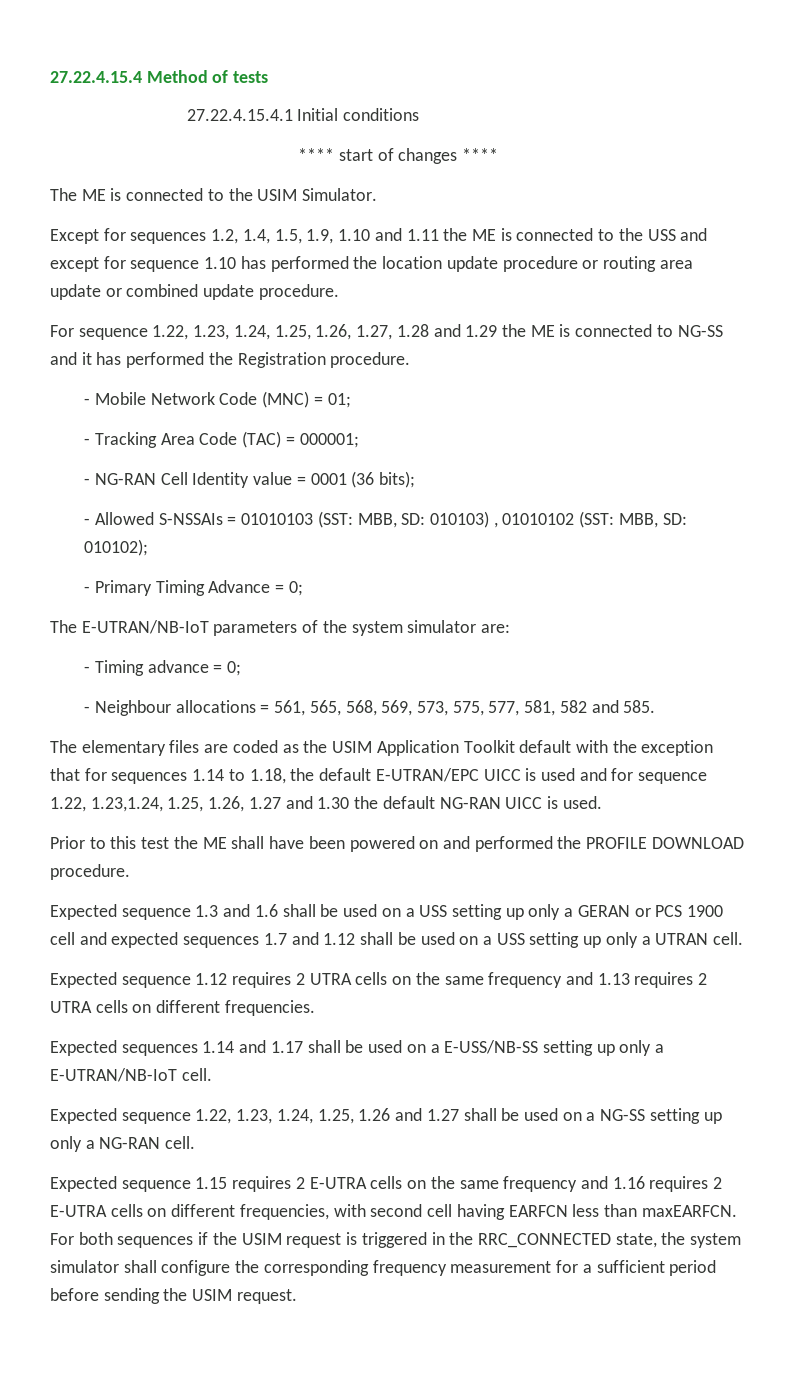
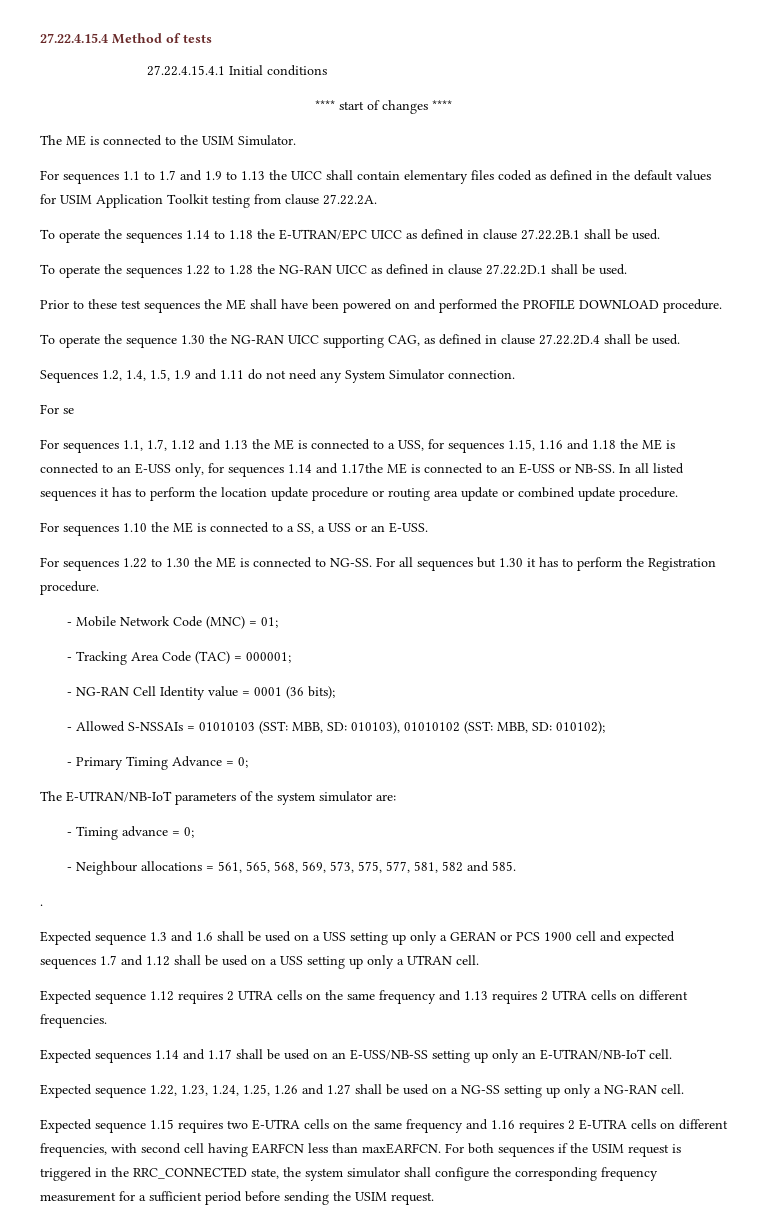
- Except for sequences 1.2, 1.4, 1.5, 1.9, 1.10 and 1.11 the ME is connected to the USS and except for sequence 1.10 has performed the location update procedure or routing area update or combined update procedure.
+ For sequences 1.1 to 1.7 and 1.9 to 1.13 the UICC shall contain elementary files coded as defined in the default values for USIM Application Toolkit testing from clause 27.22.2A.
+ To operate the sequences 1.14 to 1.18 the E-UTRAN/EPC UICC as defined in clause 27.22.2B.1 shall be used.
+ To operate the sequences 1.22 to 1.28 the NG-RAN UICC as defined in clause 27.22.2D.1 shall be used.
+ Prior to these test sequences the ME shall have been powered on and performed the PROFILE DOWNLOAD procedure.
+ To operate the sequence 1.30 the NG-RAN UICC supporting CAG, as defined in clause 27.22.2D.4 shall be used.
+ Sequences 1.2, 1.4, 1.5, 1.9 and 1.11 do not need any System Simulator connection.
+ For se
+ For sequences 1.1, 1.7, 1.12 and 1.13 the ME is connected to a USS, for sequences 1.15, 1.16 and 1.18 the ME is connected to an E-USS only, for sequences 1.14 and 1.17the ME is connected to an E-USS or NB-SS. In all listed sequences it has to perform the location update procedure or routing area update or combined update procedure.
- For sequence 1.22, 1.23, 1.24, 1.25, 1.26, 1.27, 1.28 and 1.29 the ME is connected to NG-SS and it has performed the Registration procedure.
+ For sequences 1.10 the ME is connected to a SS, a USS or an E-USS.
+ For sequences 1.22 to 1.30 the ME is connected to NG-SS. For all sequences but 1.30 it has to perform the Registration procedure.
- - Allowed S-NSSAIs = 01010103 (SST: MBB, SD: 010103) , 01010102 (SST: MBB, SD: 010102);
+ - Allowed S-NSSAIs = 01010103 (SST: MBB, SD: 010103), 01010102 (SST: MBB, SD: 010102);
- The elementary files are coded as the USIM Application Toolkit default with the exception that for sequences 1.14 to 1.18, the default E-UTRAN/EPC UICC is used and for sequence 1.22, 1.23,1.24, 1.25, 1.26, 1.27 and 1.30 the default NG-RAN UICC is used.
- Prior to this test the ME shall have been powered on and performed the PROFILE DOWNLOAD procedure.
+ .
- Expected sequences 1.14 and 1.17 shall be used on a E-USS/NB-SS setting up only a E-UTRAN/NB-IoT cell.
+ Expected sequences 1.14 and 1.17 shall be used on an E-USS/NB-SS setting up only an E-UTRAN/NB-IoT cell.
- Expected sequence 1.15 requires 2 E-UTRA cells on the same frequency and 1.16 requires 2 E-UTRA cells on different frequencies, with second cell having EARFCN less than maxEARFCN.
+ Expected sequence 1.15 requires two E-UTRA cells on the same frequency and 1.16 requires 2 E-UTRA cells on different frequencies, with second cell having EARFCN less than maxEARFCN.

